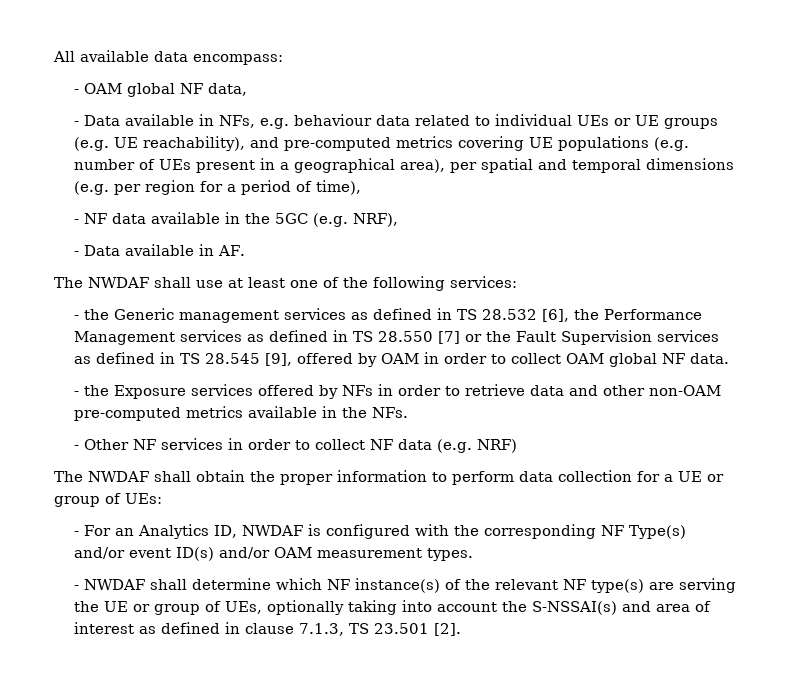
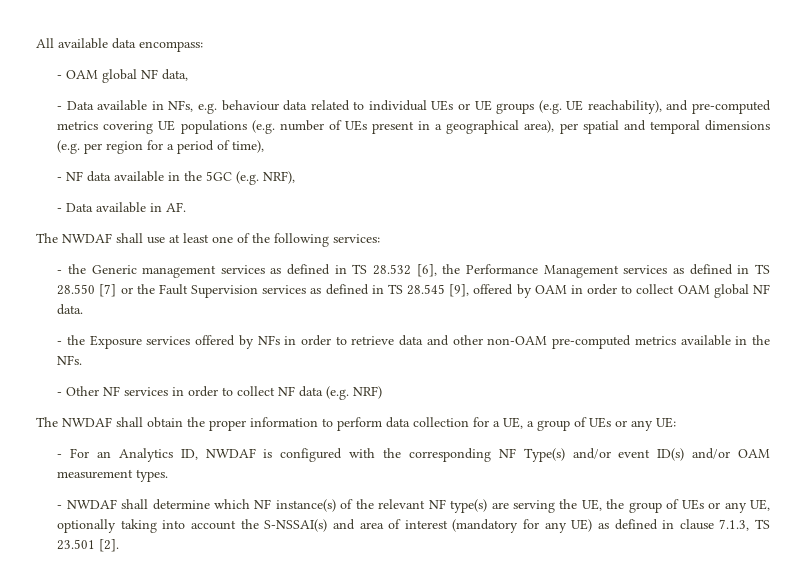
- The NWDAF shall obtain the proper information to perform data collection for a UE or group of UEs:
+ The NWDAF shall obtain the proper information to perform data collection for a UE, a group of UEs or any UE:
- - NWDAF shall determine which NF instance(s) of the relevant NF type(s) are serving the UE or group of UEs, optionally taking into account the S-NSSAI(s) and area of interest as defined in clause 7.1.3, TS 23.501 [2].
+ - NWDAF shall determine which NF instance(s) of the relevant NF type(s) are serving the UE, the group of UEs or any UE, optionally taking into account the S-NSSAI(s) and area of interest (mandatory for any UE) as defined in clause 7.1.3, TS 23.501 [2].

